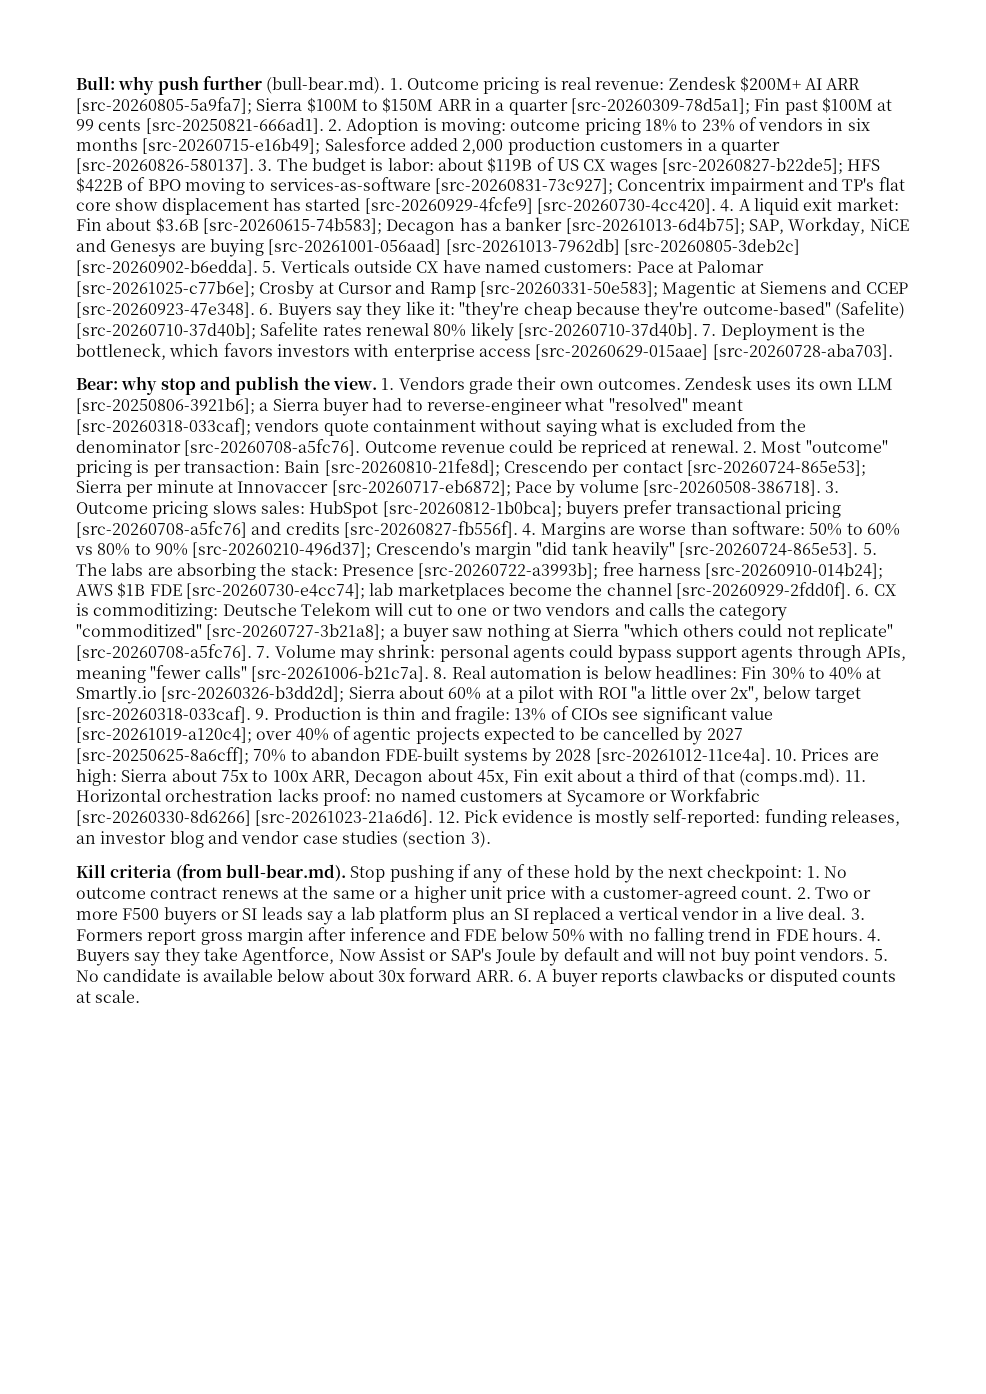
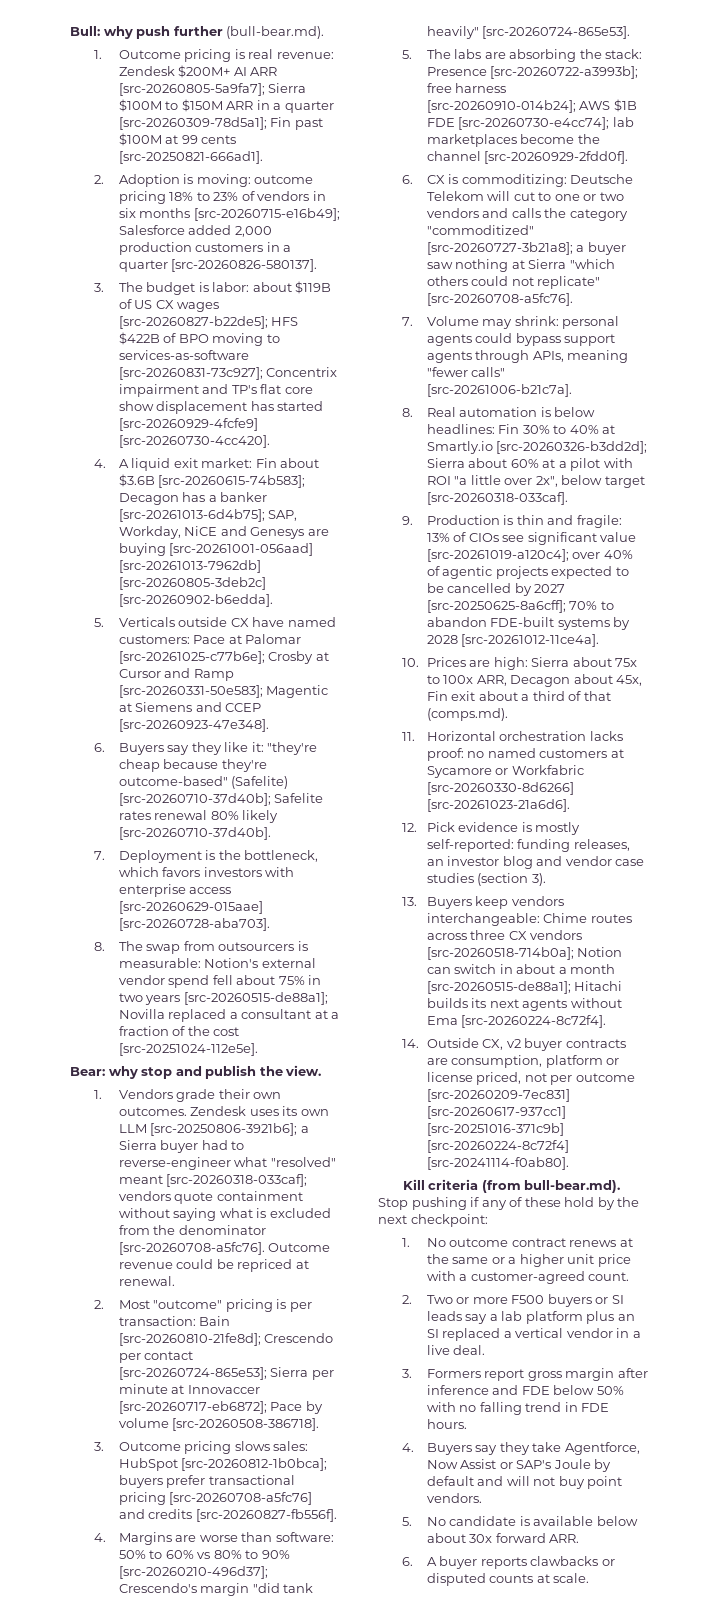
- why push further (bull-bear.md). 1. Outcome pricing is real revenue:
+ why push further (bull-bear.md).
+ 1. Outcome pricing is real revenue:
- Fin past $100M at 99 cents [src-20250821-666ad1]. 2. Adoption is moving:
+ Fin past $100M at 99 cents [src-20250821-666ad1].
+ 2. Adoption is moving:
- Salesforce added 2,000 production customers in a quarter [src-20260826-580137]. 3. The budget is labor:
+ Salesforce added 2,000 production customers in a quarter [src-20260826-580137].
+ 3. The budget is labor:
- Concentrix impairment and TP's flat core show displacement has started [src-20260929-4fcfe9] [src-20260730-4cc420]. 4. A liquid exit market:
+ Concentrix impairment and TP's flat core show displacement has started [src-20260929-4fcfe9] [src-20260730-4cc420].
+ 4. A liquid exit market:
- SAP, Workday, NiCE and Genesys are buying [src-20261001-056aad] [src-20261013-7962db] [src-20260805-3deb2c] [src-20260902-b6edda]. 5. Verticals outside CX have named customers:
+ SAP, Workday, NiCE and Genesys are buying [src-20261001-056aad] [src-20261013-7962db] [src-20260805-3deb2c] [src-20260902-b6edda].
+ 5. Verticals outside CX have named customers:
- Magentic at Siemens and CCEP [src-20260923-47e348]. 6. Buyers say they like it:
+ Magentic at Siemens and CCEP [src-20260923-47e348].
+ 6. Buyers say they like it:
- Safelite rates renewal 80% likely [src-20260710-37d40b]. 7. Deployment is the bottleneck, which favors investors with enterprise access [src-20260629-015aae] [src-20260728-aba703].
+ Safelite rates renewal 80% likely [src-20260710-37d40b].
+ 7. Deployment is the bottleneck, which favors investors with enterprise access [src-20260629-015aae] [src-20260728-aba703].
+ 8. The swap from outsourcers is measurable: Notion's external vendor spend fell about 75% in two years [src-20260515-de88a1]; Novilla replaced a consultant at a fraction of the cost [src-20251024-112e5e].
- Bear: why stop and publish the view. 1. Vendors grade their own outcomes.
+ Bear: why stop and publish the view.
+ 1. Vendors grade their own outcomes.
- Outcome revenue could be repriced at renewal. 2. Most "outcome" pricing is per transaction:
+ Outcome revenue could be repriced at renewal.
+ 2. Most "outcome" pricing is per transaction:
- Pace by volume [src-20260508-386718]. 3. Outcome pricing slows sales:
+ Pace by volume [src-20260508-386718].
+ 3. Outcome pricing slows sales:
- buyers prefer transactional pricing [src-20260708-a5fc76] and credits [src-20260827-fb556f]. 4. Margins are worse than software:
+ buyers prefer transactional pricing [src-20260708-a5fc76] and credits [src-20260827-fb556f].
+ 4. Margins are worse than software:
- Crescendo's margin "did tank heavily" [src-20260724-865e53]. 5. The labs are absorbing the stack:
+ Crescendo's margin "did tank heavily" [src-20260724-865e53].
+ 5. The labs are absorbing the stack:
- lab marketplaces become the channel [src-20260929-2fdd0f]. 6. CX is commoditizing:
+ lab marketplaces become the channel [src-20260929-2fdd0f].
+ 6. CX is commoditizing:
- a buyer saw nothing at Sierra "which others could not replicate" [src-20260708-a5fc76]. 7. Volume may shrink:
+ a buyer saw nothing at Sierra "which others could not replicate" [src-20260708-a5fc76].
+ 7. Volume may shrink:
- personal agents could bypass support agents through APIs, meaning "fewer calls" [src-20261006-b21c7a]. 8. Real automation is below headlines:
+ personal agents could bypass support agents through APIs, meaning "fewer calls" [src-20261006-b21c7a].
+ 8. Real automation is below headlines:
- Sierra about 60% at a pilot with ROI "a little over 2x", below target [src-20260318-033caf]. 9. Production is thin and fragile:
+ Sierra about 60% at a pilot with ROI "a little over 2x", below target [src-20260318-033caf].
+ 9. Production is thin and fragile:
- 70% to abandon FDE-built systems by 2028 [src-20261012-11ce4a]. 10. Prices are high:
+ 70% to abandon FDE-built systems by 2028 [src-20261012-11ce4a].
+ 10. Prices are high:
- Sierra about 75x to 100x ARR, Decagon about 45x, Fin exit about a third of that (comps.md). 11. Horizontal orchestration lacks proof:
+ Sierra about 75x to 100x ARR, Decagon about 45x, Fin exit about a third of that (comps.md).
+ 11. Horizontal orchestration lacks proof:
- no named customers at Sycamore or Workfabric [src-20260330-8d6266] [src-20261023-21a6d6]. 12. Pick evidence is mostly self-reported:
+ no named customers at Sycamore or Workfabric [src-20260330-8d6266] [src-20261023-21a6d6].
+ 12. Pick evidence is mostly self-reported:
+ 13. Buyers keep vendors interchangeable: Chime routes across three CX vendors [src-20260518-714b0a]; Notion can switch in about a month [src-20260515-de88a1]; Hitachi builds its next agents without Ema [src-20260224-8c72f4].
+ 14. Outside CX, v2 buyer contracts are consumption, platform or license priced, not per outcome [src-20260209-7ec831] [src-20260617-937cc1] [src-20251016-371c9b] [src-20260224-8c72f4] [src-20241114-f0ab80].
- Kill criteria (from bull-bear.md). Stop pushing if any of these hold by the next checkpoint: 1. No outcome contract renews at the same or a higher unit price with a customer-agreed count. 2. Two or more F500 buyers or SI leads say a lab platform plus an SI replaced a vertical vendor in a live deal. 3. Formers report gross margin after inference and FDE below 50% with no falling trend in FDE hours. 4. Buyers say they take Agentforce, Now Assist or SAP's Joule by default and will not buy point vendors. 5. No candidate is available below about 30x forward ARR. 6. A buyer reports clawbacks or disputed counts at scale.
+ Kill criteria (from bull-bear.md). Stop pushing if any of these hold by the next checkpoint:
+ 1. No outcome contract renews at the same or a higher unit price with a customer-agreed count.
+ 2. Two or more F500 buyers or SI leads say a lab platform plus an SI replaced a vertical vendor in a live deal.
+ 3. Formers report gross margin after inference and FDE below 50% with no falling trend in FDE hours.
+ 4. Buyers say they take Agentforce, Now Assist or SAP's Joule by default and will not buy point vendors.
+ 5. No candidate is available below about 30x forward ARR.
+ 6. A buyer reports clawbacks or disputed counts at scale.

